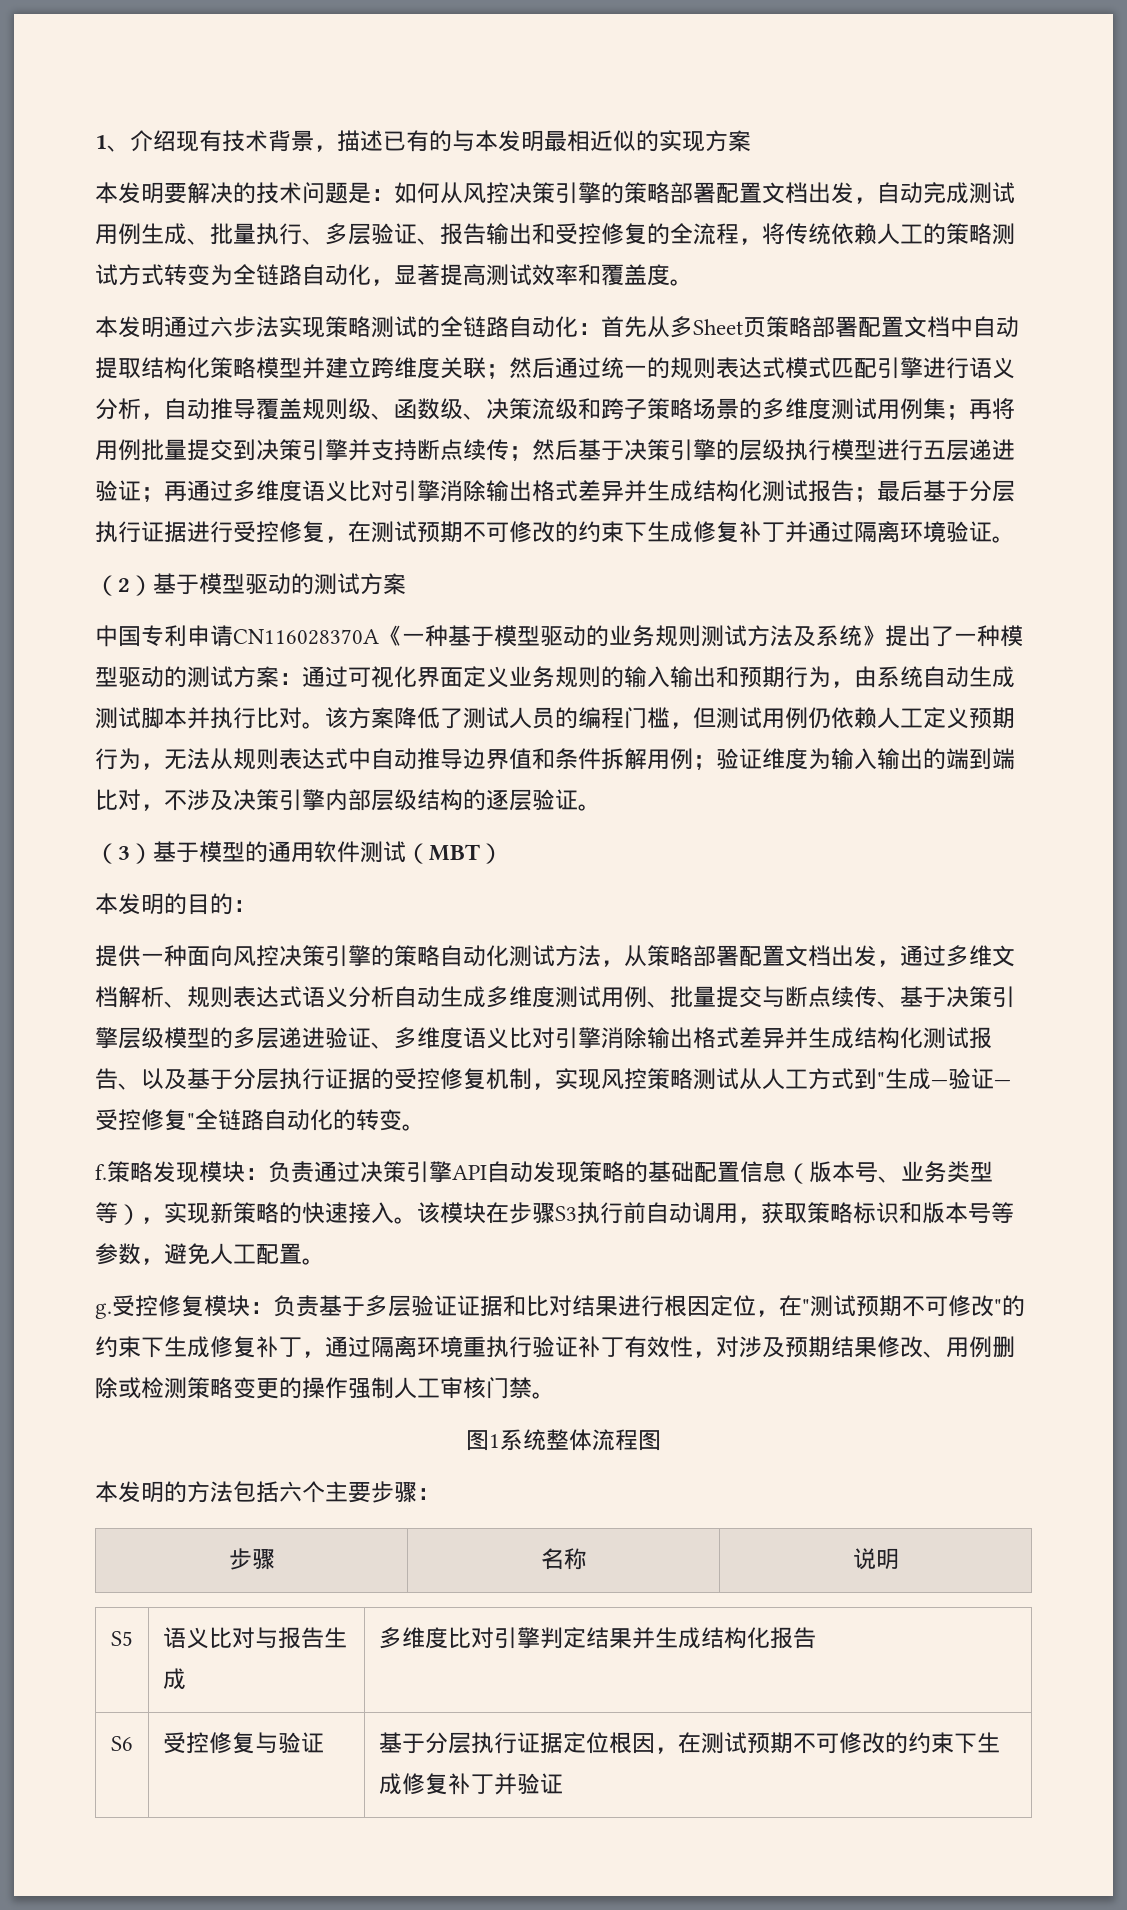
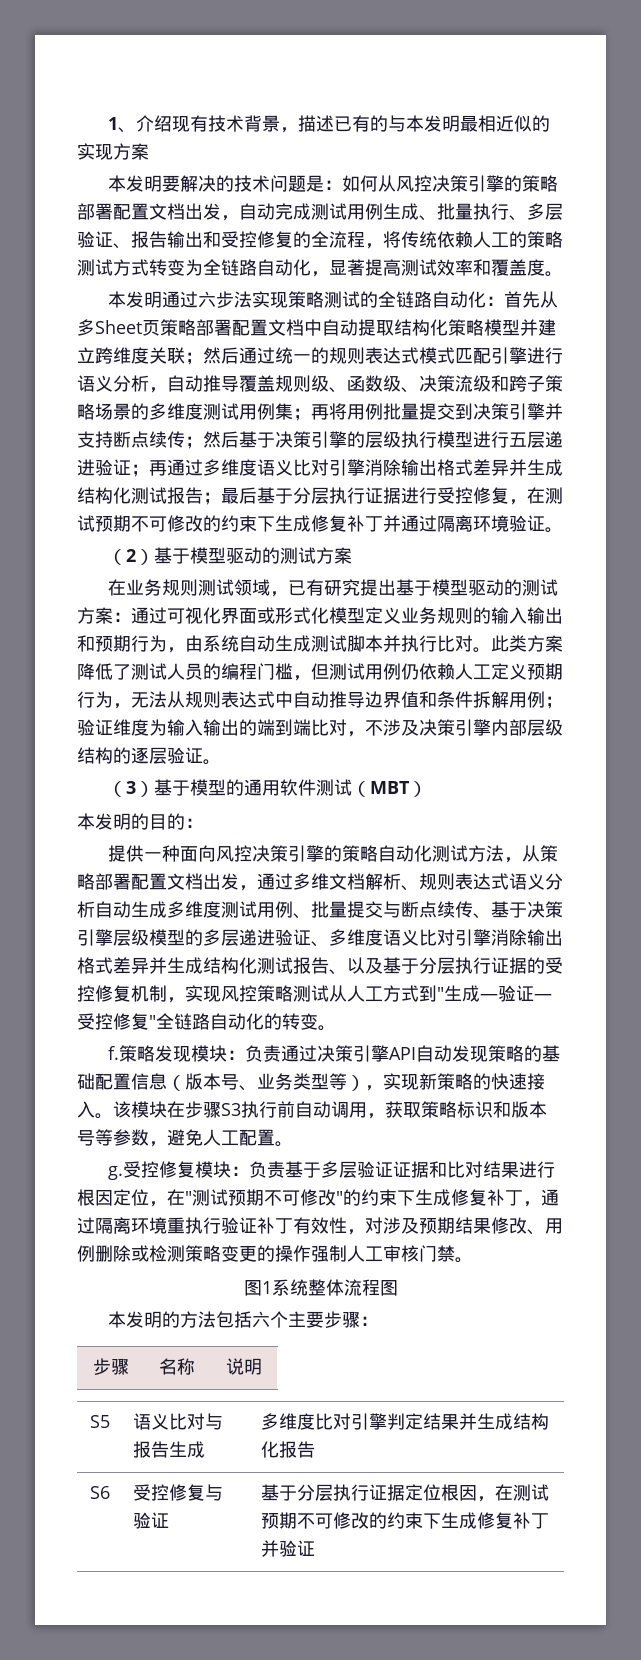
- 中国专利申请CN116028370A《一种基于模型驱动的业务规则测试方法及系统》提出了一种模型驱动的测试方案：通过可视化界面定义业务规则的输入输出和预期行为，由系统自动生成测试脚本并执行比对。
+ 在业务规则测试领域，已有研究提出基于模型驱动的测试方案：通过可视化界面或形式化模型定义业务规则的输入输出和预期行为，由系统自动生成测试脚本并执行比对。
- 该方案降低了测试人员的编程门槛，但测试用例仍依赖人工定义预期行为，无法从规则表达式中自动推导边界值和条件拆解用例；验证维度为输入输出的端到端比对，不涉及决策引擎内部层级结构的逐层验证。
+ 此类方案降低了测试人员的编程门槛，但测试用例仍依赖人工定义预期行为，无法从规则表达式中自动推导边界值和条件拆解用例；验证维度为输入输出的端到端比对，不涉及决策引擎内部层级结构的逐层验证。

